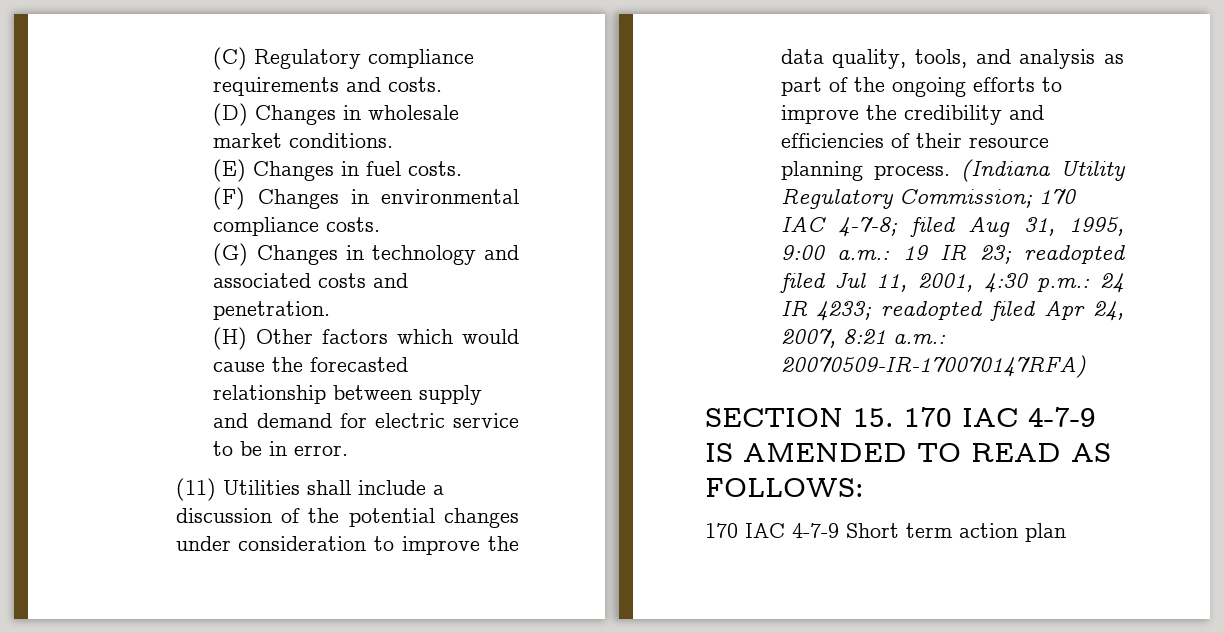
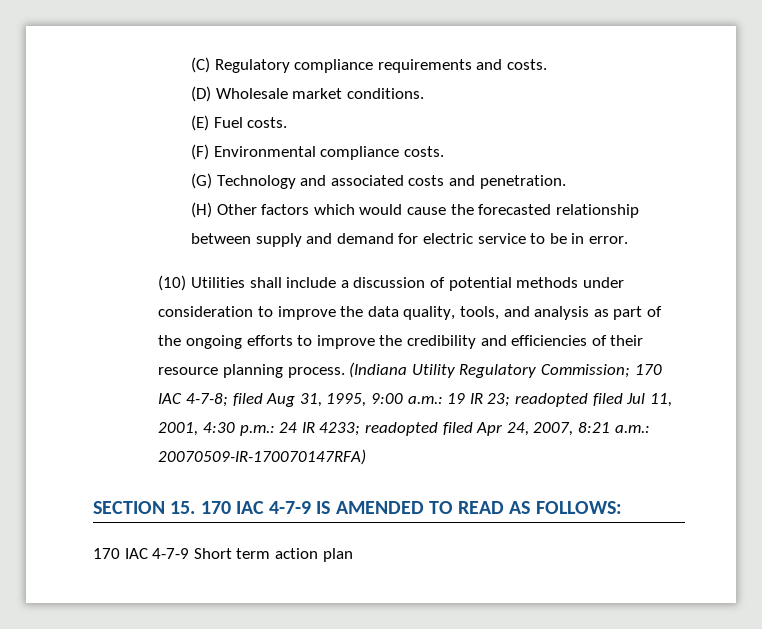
- (D) Changes in wholesale market conditions.
+ (D) Wholesale market conditions.
- (E) Changes in fuel costs.
+ (E) Fuel costs.
- (F) Changes in environmental compliance costs.
+ (F) Environmental compliance costs.
- (G) Changes in technology and associated costs and penetration.
+ (G) Technology and associated costs and penetration.
- (11) Utilities shall include a discussion of the potential changes under consideration to improve the data quality, tools, and analysis as part of the ongoing efforts to improve the credibility and efficiencies of their resource planning process.
+ (10) Utilities shall include a discussion of potential methods under consideration to improve the data quality, tools, and analysis as part of the ongoing efforts to improve the credibility and efficiencies of their resource planning process.

